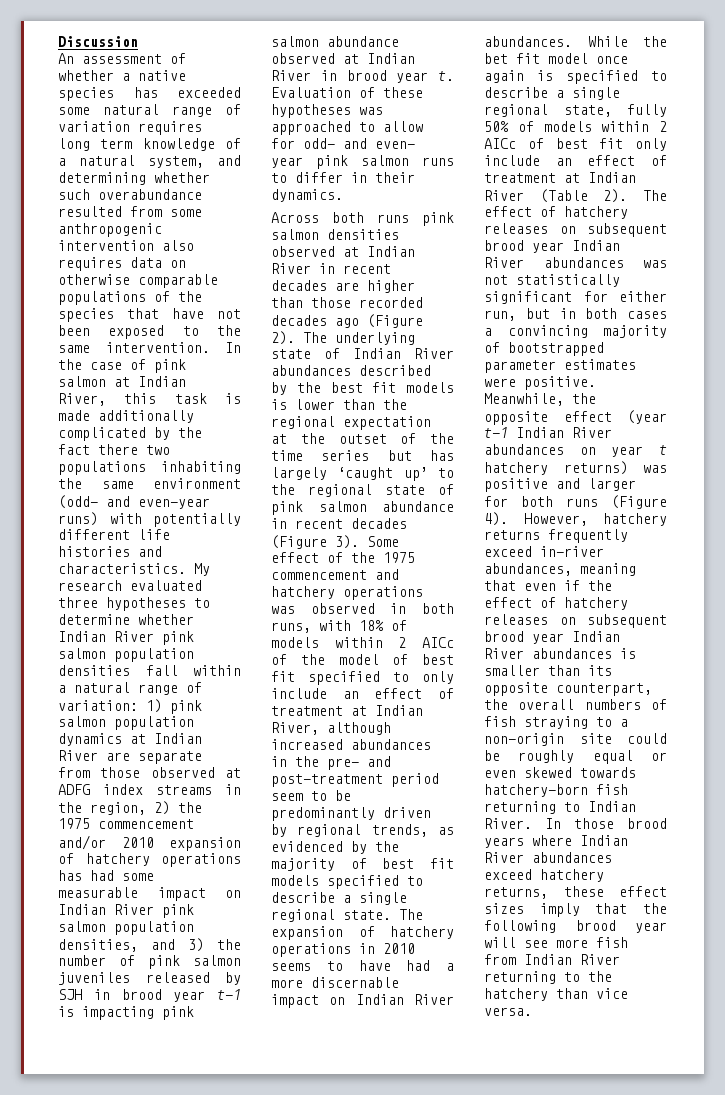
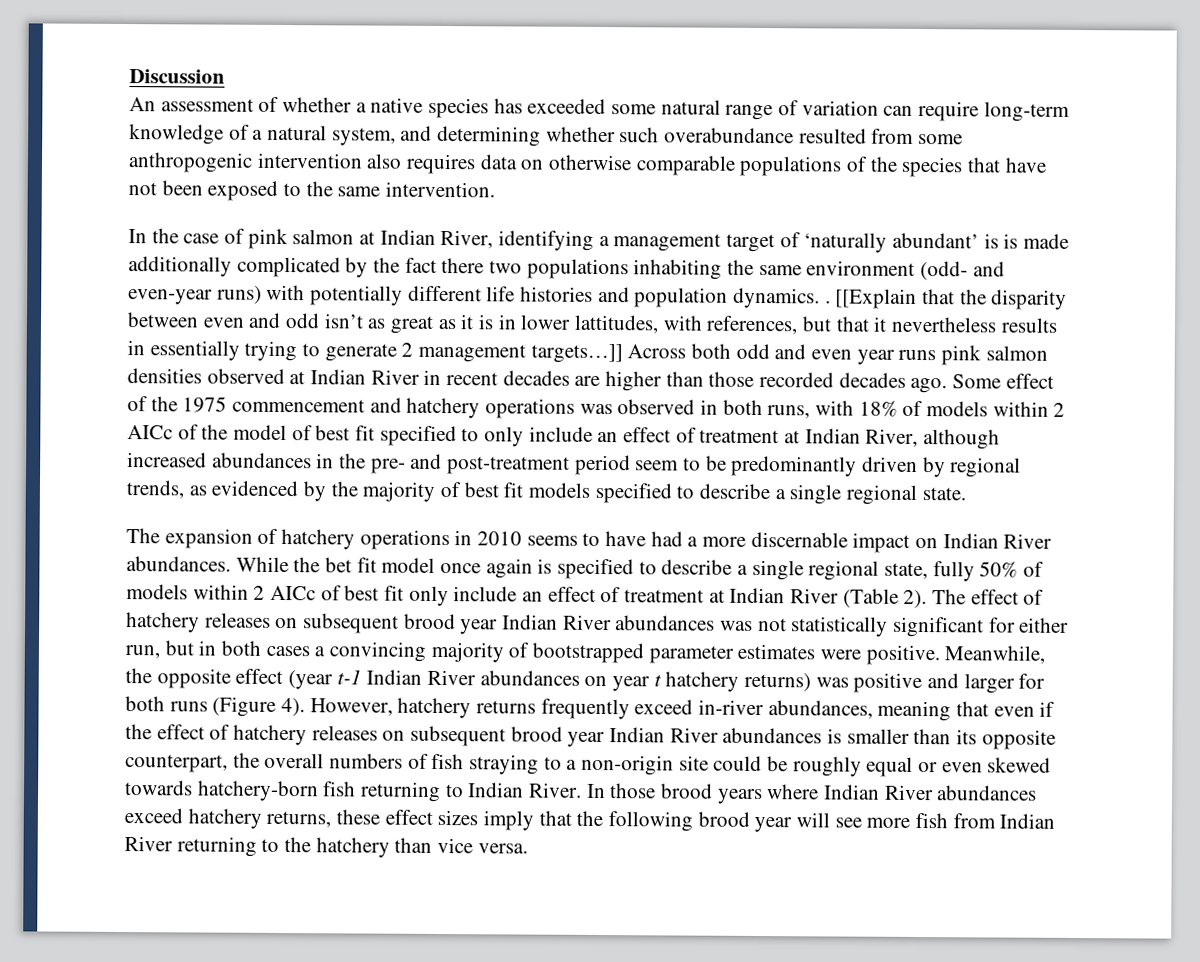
- An assessment of whether a native species has exceeded some natural range of variation requires long term knowledge of a natural system, and determining whether such overabundance resulted from some anthropogenic intervention also requires data on otherwise comparable populations of the species that have not been exposed to the same intervention. In the case of pink salmon at Indian River, this task is made additionally complicated by the fact there two populations inhabiting the same environment (odd- and even-year runs) with potentially different life histories and characteristics. My research evaluated three hypotheses to determine whether Indian River pink salmon population densities fall within a natural range of variation: 1) pink salmon population dynamics at Indian River are separate from those observed at ADFG index streams in the region, 2) the 1975 commencement and/or 2010 expansion of hatchery operations has had some measurable impact on Indian River pink salmon population densities, and 3) the number of pink salmon juveniles released by SJH in brood year t-1 is impacting pink salmon abundance observed at Indian River in brood year t. Evaluation of these hypotheses was approached to allow for odd- and even- year pink salmon runs to differ in their dynamics.
- Across both runs pink salmon densities observed at Indian River in recent decades are higher than those recorded decades ago (Figure 2). The underlying state of Indian River abundances described by the best fit models is lower than the regional expectation at the outset of the time series but has largely ‘caught up’ to the regional state of pink salmon abundance in recent decades (Figure 3).
+ An assessment of whether a native species has exceeded some natural range of variation can require long-term knowledge of a natural system, and determining whether such overabundance resulted from some anthropogenic intervention also requires data on otherwise comparable populations of the species that have not been exposed to the same intervention.
+ In the case of pink salmon at Indian River, identifying a management target of ‘naturally abundant’ is is made additionally complicated by the fact there two populations inhabiting the same environment (odd- and even-year runs) with potentially different life histories and population dynamics. . [[Explain that the disparity between even and odd isn’t as great as it is in lower lattitudes, with references, but that it nevertheless results in essentially trying to generate 2 management targets…]] Across both odd and even year runs pink salmon densities observed at Indian River in recent decades are higher than those recorded decades ago.
- Some effect of the 1975 commencement and hatchery operations was observed in both runs, with 18% of models within 2 AICc of the model of best fit specified to only include an effect of treatment at Indian River, although increased abundances in the pre- and post-treatment period seem to be predominantly driven by regional trends, as evidenced by the majority of best fit models specified to describe a single regional state. The expansion of hatchery operations in 2010 seems to have had a more discernable impact on Indian River abundances.
+ Some effect of the 1975 commencement and hatchery operations was observed in both runs, with 18% of models within 2 AICc of the model of best fit specified to only include an effect of treatment at Indian River, although increased abundances in the pre- and post-treatment period seem to be predominantly driven by regional trends, as evidenced by the majority of best fit models specified to describe a single regional state.
+ The expansion of hatchery operations in 2010 seems to have had a more discernable impact on Indian River abundances.

